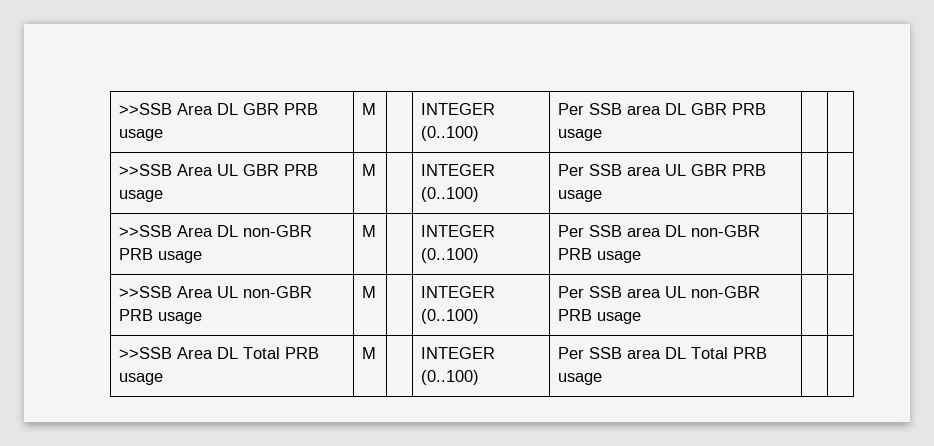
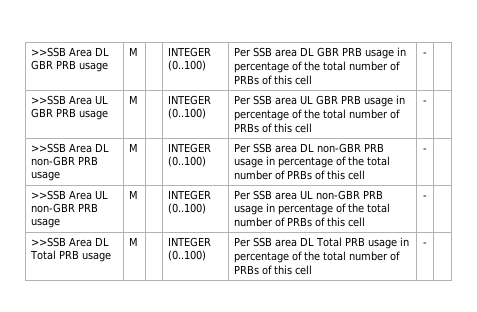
- >>SSB Area DL GBR PRB usage | M | | INTEGER (0..100) | Per SSB area DL GBR PRB usage | |
+ >>SSB Area DL GBR PRB usage | M | | INTEGER (0..100) | Per SSB area DL GBR PRB usage in percentage of the total number of PRBs of this cell | - |
- >>SSB Area UL GBR PRB usage | M | | INTEGER (0..100) | Per SSB area UL GBR PRB usage | |
+ >>SSB Area UL GBR PRB usage | M | | INTEGER (0..100) | Per SSB area UL GBR PRB usage in percentage of the total number of PRBs of this cell | - |
- >>SSB Area DL non-GBR PRB usage | M | | INTEGER (0..100) | Per SSB area DL non-GBR PRB usage | |
+ >>SSB Area DL non-GBR PRB usage | M | | INTEGER (0..100) | Per SSB area DL non-GBR PRB usage in percentage of the total number of PRBs of this cell | - |
- >>SSB Area UL non-GBR PRB usage | M | | INTEGER (0..100) | Per SSB area UL non-GBR PRB usage | |
+ >>SSB Area UL non-GBR PRB usage | M | | INTEGER (0..100) | Per SSB area UL non-GBR PRB usage in percentage of the total number of PRBs of this cell | - |
- >>SSB Area DL Total PRB usage | M | | INTEGER (0..100) | Per SSB area DL Total PRB usage | |
+ >>SSB Area DL Total PRB usage | M | | INTEGER (0..100) | Per SSB area DL Total PRB usage in percentage of the total number of PRBs of this cell | - |

